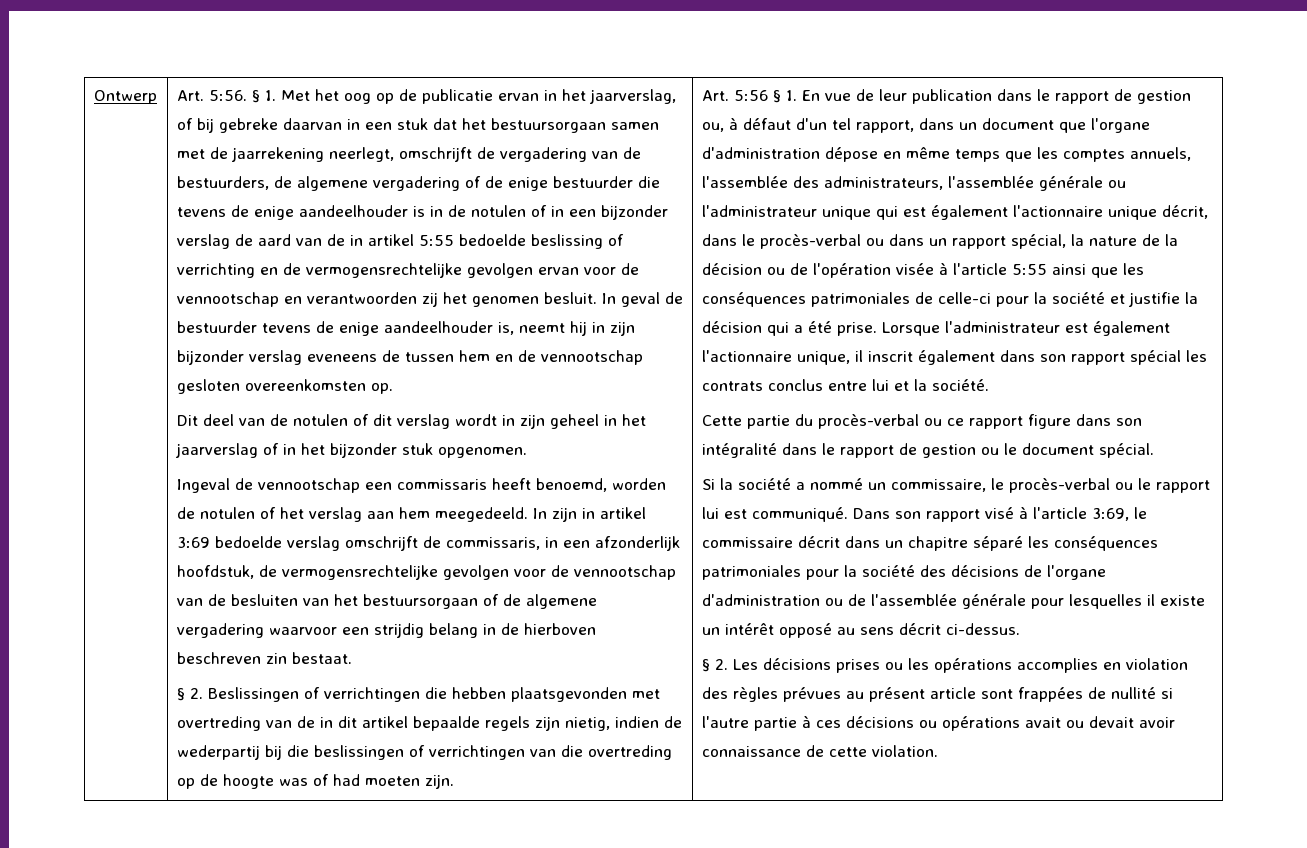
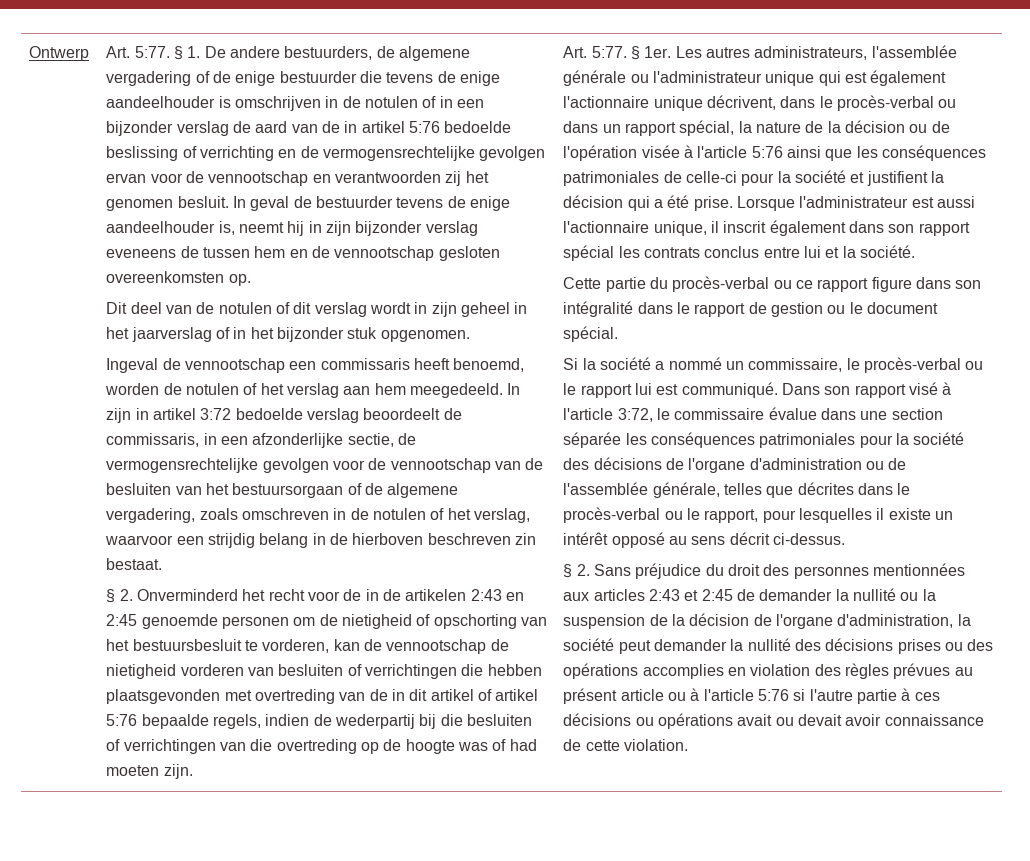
- Art. 5:56. § 1. Met het oog op de publicatie ervan in het jaarverslag, of bij gebreke daarvan in een stuk dat het bestuursorgaan samen met de jaarrekening neerlegt, omschrijft de vergadering van de bestuurders, de algemene vergadering of de enige bestuurder die tevens de enige aandeelhouder is in de notulen of in een bijzonder verslag de aard van de in artikel 5:55 bedoelde beslissing of verrichting en de vermogensrechtelijke gevolgen ervan voor de vennootschap en verantwoorden zij het genomen besluit.
+ Art. 5:77. § 1. De andere bestuurders, de algemene vergadering of de enige bestuurder die tevens de enige aandeelhouder is omschrijven in de notulen of in een bijzonder verslag de aard van de in artikel 5:76 bedoelde beslissing of verrichting en de vermogensrechtelijke gevolgen ervan voor de vennootschap en verantwoorden zij het genomen besluit.
- In zijn in artikel 3:69 bedoelde verslag omschrijft de commissaris, in een afzonderlijk hoofdstuk, de vermogensrechtelijke gevolgen voor de vennootschap van de besluiten van het bestuursorgaan of de algemene vergadering waarvoor een strijdig belang in de hierboven beschreven zin bestaat.
+ In zijn in artikel 3:72 bedoelde verslag beoordeelt de commissaris, in een afzonderlijke sectie, de vermogensrechtelijke gevolgen voor de vennootschap van de besluiten van het bestuursorgaan of de algemene vergadering, zoals omschreven in de notulen of het verslag, waarvoor een strijdig belang in de hierboven beschreven zin bestaat.
- § 2. Beslissingen of verrichtingen die hebben plaatsgevonden met overtreding van de in dit artikel bepaalde regels zijn nietig, indien de wederpartij bij die beslissingen of verrichtingen van die overtreding op de hoogte was of had moeten zijn.
+ § 2. Onverminderd het recht voor de in de artikelen 2:43 en 2:45 genoemde personen om de nietigheid of opschorting van het bestuursbesluit te vorderen, kan de vennootschap de nietigheid vorderen van besluiten of verrichtingen die hebben plaatsgevonden met overtreding van de in dit artikel of artikel 5:76 bepaalde regels, indien de wederpartij bij die besluiten of verrichtingen van die overtreding op de hoogte was of had moeten zijn.
- Art. 5:56 § 1. En vue de leur publication dans le rapport de gestion ou, à défaut d'un tel rapport, dans un document que l'organe d'administration dépose en même temps que les comptes annuels, l'assemblée des administrateurs, l'assemblée générale ou l'administrateur unique qui est également l'actionnaire unique décrit, dans le procès-verbal ou dans un rapport spécial, la nature de la décision ou de l'opération visée à l'article 5:55 ainsi que les conséquences patrimoniales de celle-ci pour la société et justifie la décision qui a été prise.
+ Art. 5:77. § 1er. Les autres administrateurs, l'assemblée générale ou l'administrateur unique qui est également l'actionnaire unique décrivent, dans le procès-verbal ou dans un rapport spécial, la nature de la décision ou de l'opération visée à l'article 5:76 ainsi que les conséquences patrimoniales de celle-ci pour la société et justifient la décision qui a été prise.
- Lorsque l'administrateur est également l'actionnaire unique, il inscrit également dans son rapport spécial les contrats conclus entre lui et la société.
+ Lorsque l'administrateur est aussi l'actionnaire unique, il inscrit également dans son rapport spécial les contrats conclus entre lui et la société.
- Dans son rapport visé à l'article 3:69, le commissaire décrit dans un chapitre séparé les conséquences patrimoniales pour la société des décisions de l'organe d'administration ou de l'assemblée générale pour lesquelles il existe un intérêt opposé au sens décrit ci-dessus.
+ Dans son rapport visé à l'article 3:72, le commissaire évalue dans une section séparée les conséquences patrimoniales pour la société des décisions de l'organe d'administration ou de l'assemblée générale, telles que décrites dans le procès-verbal ou le rapport, pour lesquelles il existe un intérêt opposé au sens décrit ci-dessus.
- § 2. Les décisions prises ou les opérations accomplies en violation des règles prévues au présent article sont frappées de nullité si l'autre partie à ces décisions ou opérations avait ou devait avoir connaissance de cette violation.
+ § 2. Sans préjudice du droit des personnes mentionnées aux articles 2:43 et 2:45 de demander la nullité ou la suspension de la décision de l'organe d'administration, la société peut demander la nullité des décisions prises ou des opérations accomplies en violation des règles prévues au présent article ou à l'article 5:76 si l'autre partie à ces décisions ou opérations avait ou devait avoir connaissance de cette violation.

